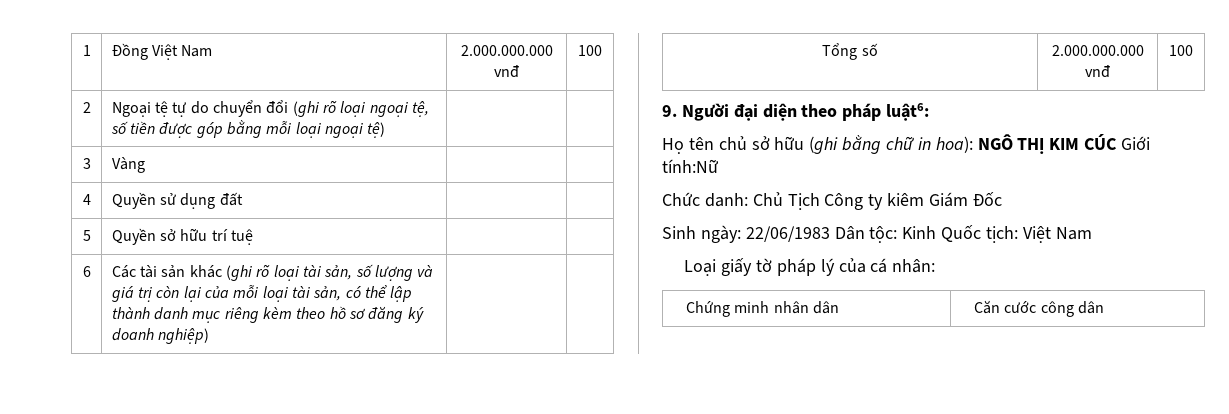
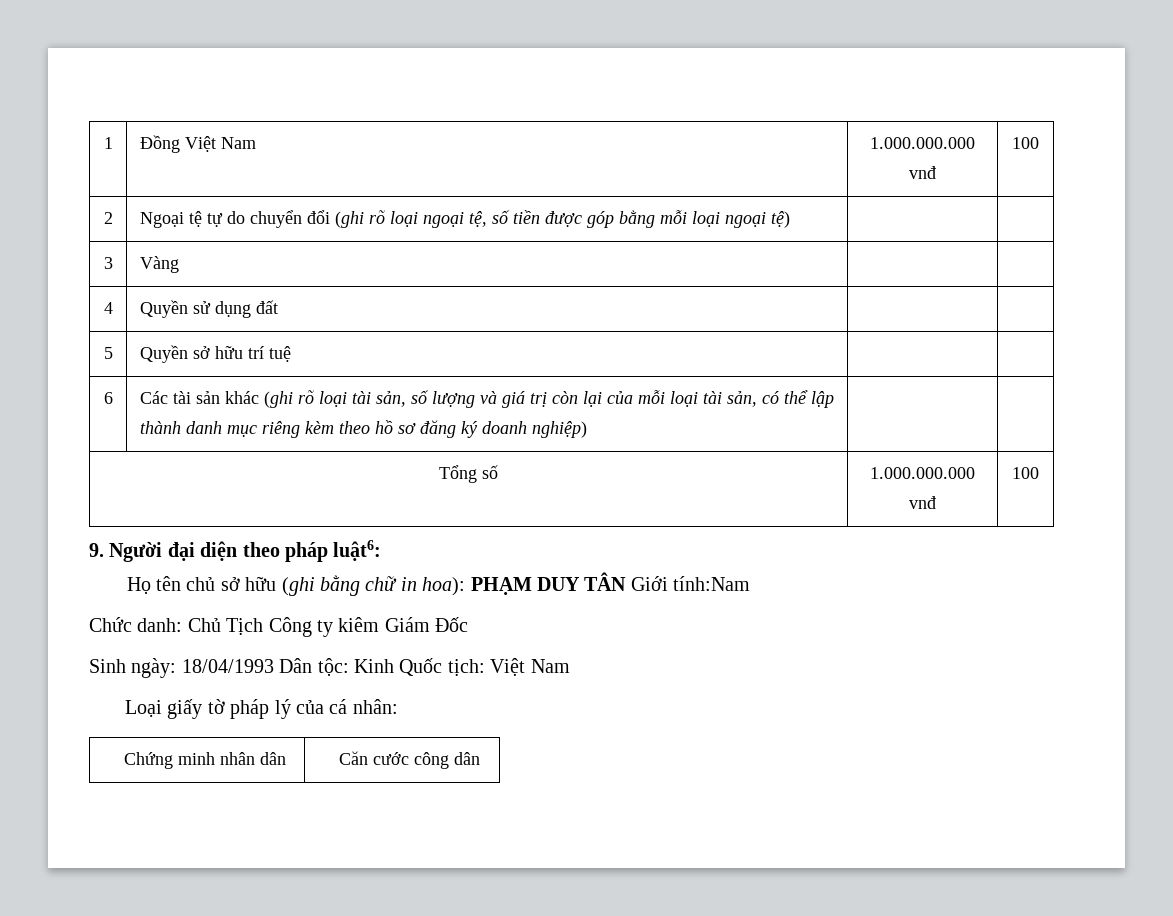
- 1 | Đồng Việt Nam | 2.000.000.000 vnđ | 100
+ 1 | Đồng Việt Nam | 1.000.000.000 vnđ | 100
- Tổng số | 2.000.000.000 vnđ | 100
+ Tổng số | 1.000.000.000 vnđ | 100
- Họ tên chủ sở hữu (ghi bằng chữ in hoa): NGÔ THỊ KIM CÚC Giới tính:Nữ
+ Họ tên chủ sở hữu (ghi bằng chữ in hoa): PHẠM DUY TÂN Giới tính:Nam
- Sinh ngày: 22/06/1983 Dân tộc: Kinh Quốc tịch: Việt Nam
+ Sinh ngày: 18/04/1993 Dân tộc: Kinh Quốc tịch: Việt Nam

